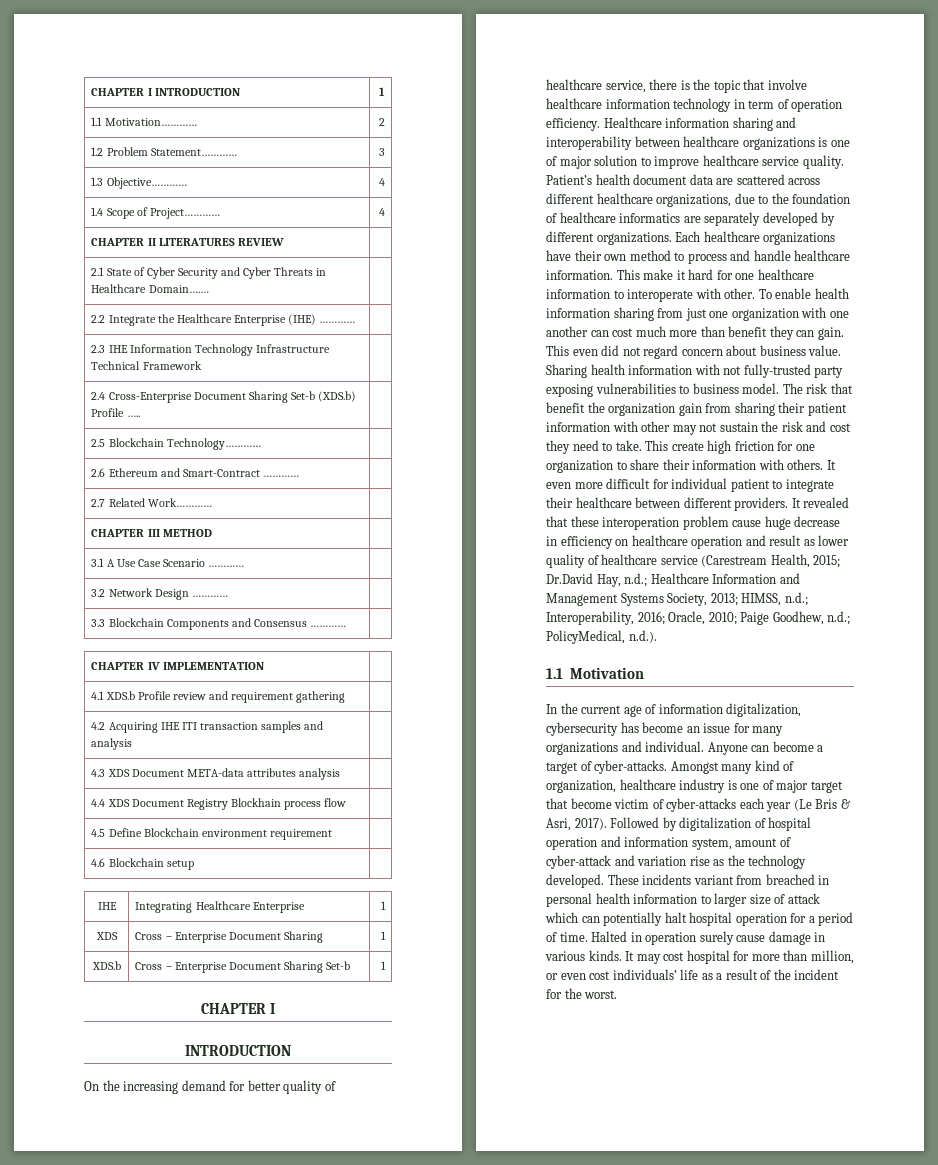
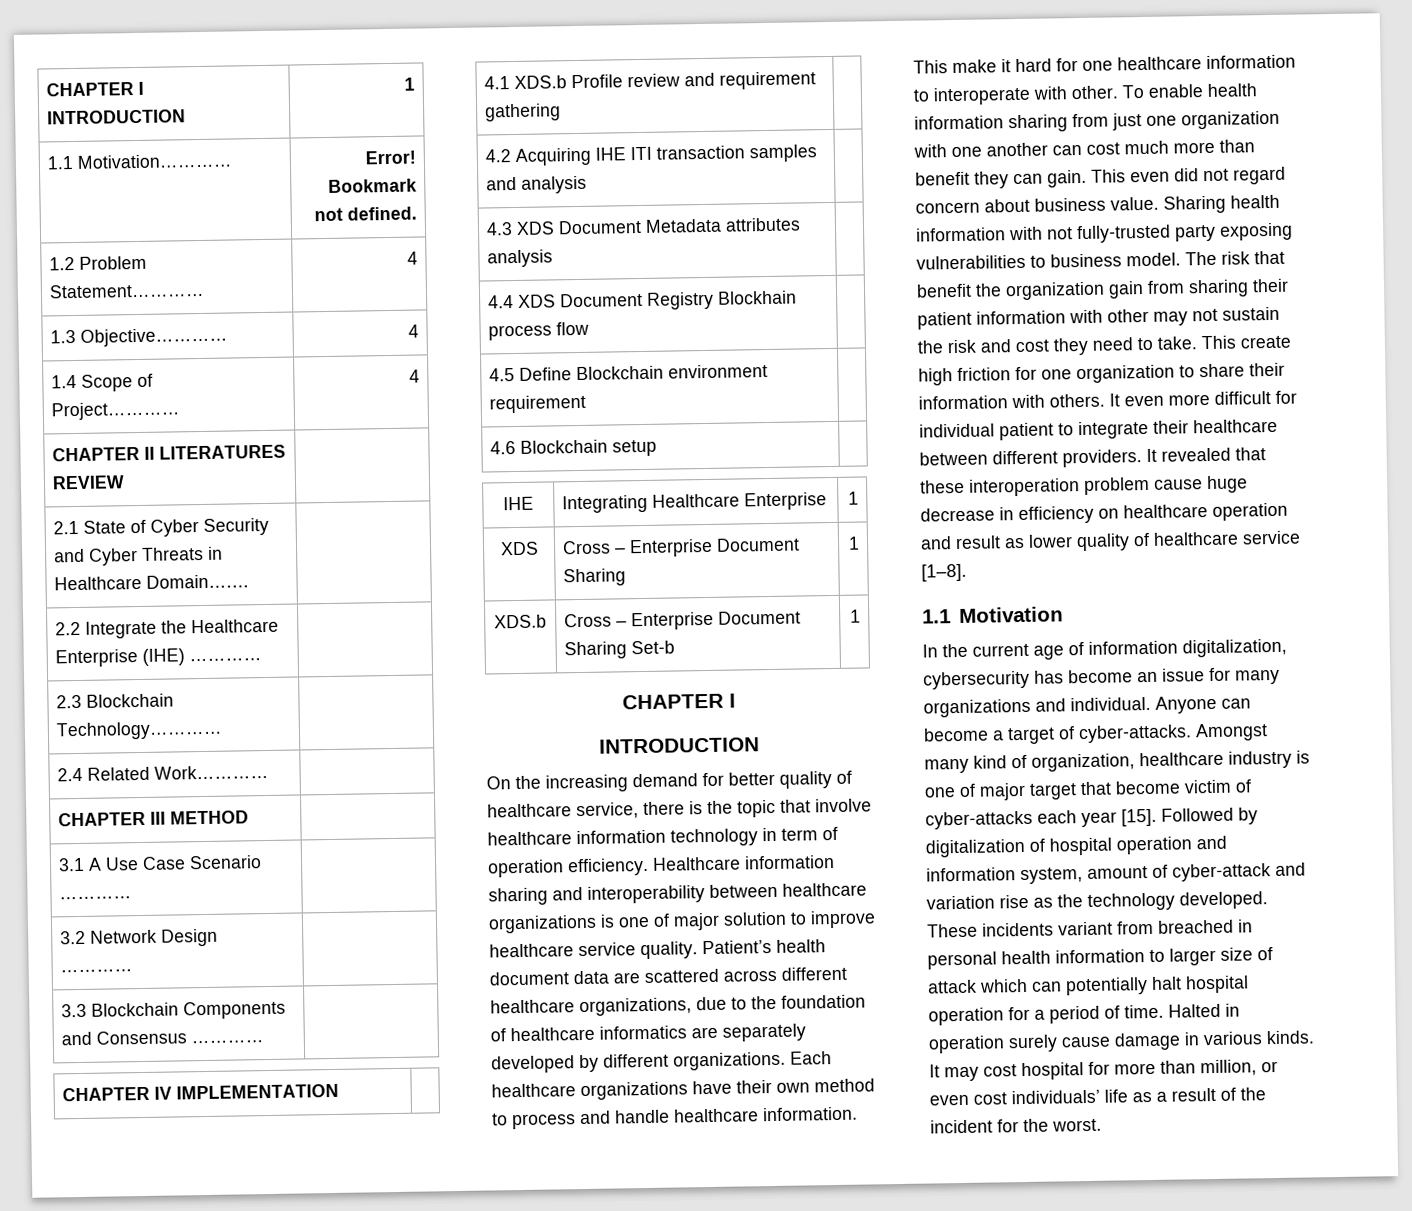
- 1.1 Motivation………… | 2
+ 1.1 Motivation………… | Error! Bookmark not defined.
- 1.2 Problem Statement………… | 3
+ 1.2 Problem Statement………… | 4
- 2.3 IHE Information Technology Infrastructure Technical Framework |
- 2.4 Cross-Enterprise Document Sharing Set-b (XDS.b) Profile ….. |
- 2.5 Blockchain Technology………… |
- 2.6 Ethereum and Smart-Contract ………… |
- 2.7 Related Work………… |
+ 2.3 Blockchain Technology………… |
+ 2.4 Related Work………… |
- 4.3 XDS Document META-data attributes analysis |
+ 4.3 XDS Document Metadata attributes analysis |
- It revealed that these interoperation problem cause huge decrease in efficiency on healthcare operation and result as lower quality of healthcare service (Carestream Health, 2015; Dr.David Hay, n.d.; Healthcare Information and Management Systems Society, 2013; HIMSS, n.d.; Interoperability, 2016; Oracle, 2010; Paige Goodhew, n.d.; PolicyMedical, n.d.).
+ It revealed that these interoperation problem cause huge decrease in efficiency on healthcare operation and result as lower quality of healthcare service [1–8].
- Amongst many kind of organization, healthcare industry is one of major target that become victim of cyber-attacks each year (Le Bris & Asri, 2017).
+ Amongst many kind of organization, healthcare industry is one of major target that become victim of cyber-attacks each year [15].

